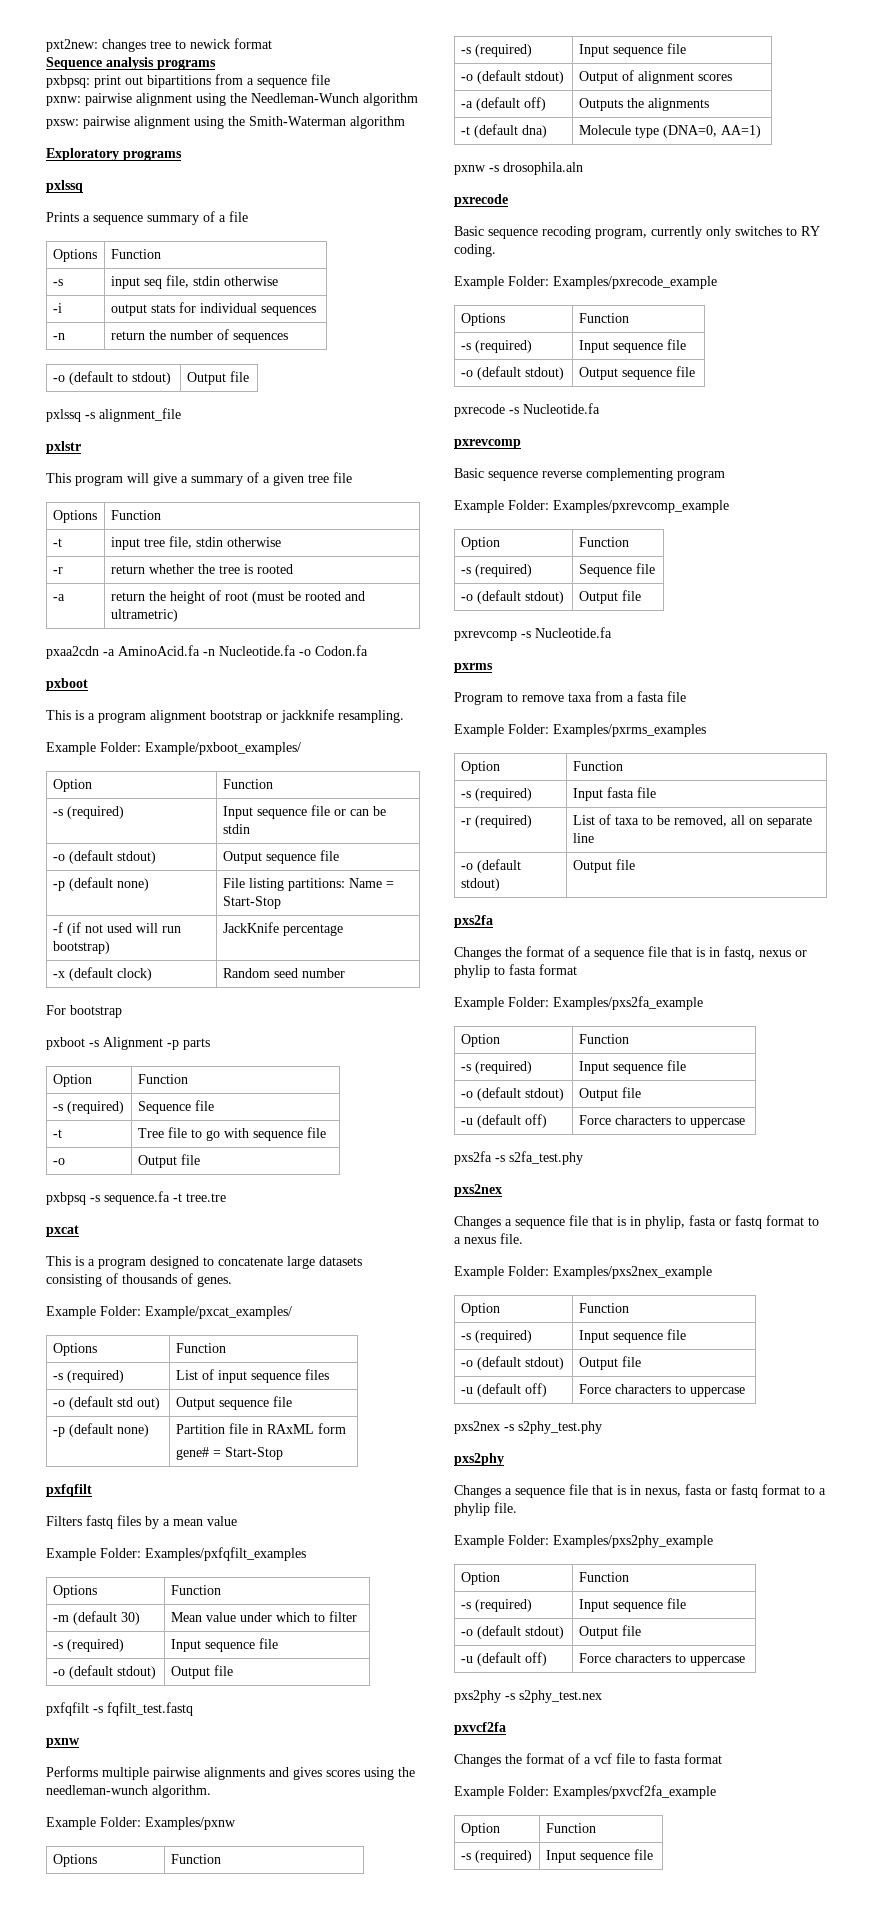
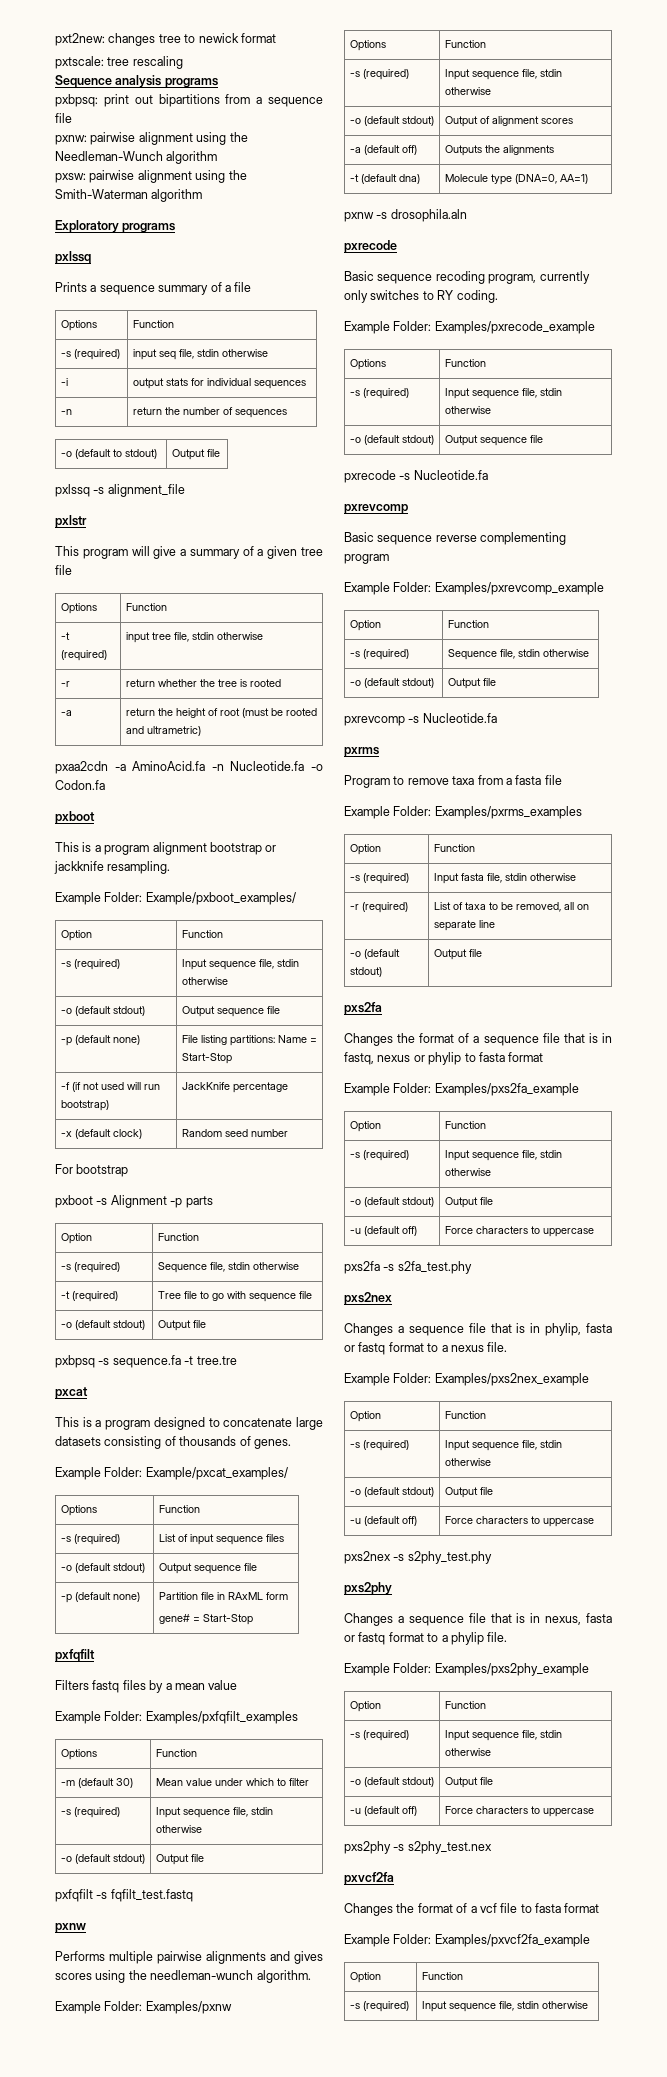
+ pxtscale: tree rescaling
- -s | input seq file, stdin otherwise
+ -s (required) | input seq file, stdin otherwise
- -t | input tree file, stdin otherwise
+ -t (required) | input tree file, stdin otherwise
  Example Folder: Example/pxboot_examples/
  Option | Function
- -s (required) | Input sequence file or can be stdin
+ -s (required) | Input sequence file, stdin otherwise
  pxboot -s Alignment -p parts
  Option | Function
- -s (required) | Sequence file
- -t | Tree file to go with sequence file
- -o | Output file
+ -s (required) | Sequence file, stdin otherwise
+ -t (required) | Tree file to go with sequence file
+ -o (default stdout) | Output file
  -s (required) | List of input sequence files
- -o (default std out) | Output sequence file
+ -o (default stdout) | Output sequence file
  -m (default 30) | Mean value under which to filter
- -s (required) | Input sequence file
+ -s (required) | Input sequence file, stdin otherwise
  Example Folder: Examples/pxnw
  Options | Function
- -s (required) | Input sequence file
+ -s (required) | Input sequence file, stdin otherwise
  Example Folder: Examples/pxrecode_example
  Options | Function
- -s (required) | Input sequence file
+ -s (required) | Input sequence file, stdin otherwise
  Example Folder: Examples/pxrevcomp_example
  Option | Function
- -s (required) | Sequence file
+ -s (required) | Sequence file, stdin otherwise
- -s (required) | Input fasta file
+ -s (required) | Input fasta file, stdin otherwise
  Example Folder: Examples/pxs2fa_example
  Option | Function
- -s (required) | Input sequence file
+ -s (required) | Input sequence file, stdin otherwise
  Example Folder: Examples/pxs2nex_example
  Option | Function
- -s (required) | Input sequence file
+ -s (required) | Input sequence file, stdin otherwise
  Example Folder: Examples/pxs2phy_example
  Option | Function
- -s (required) | Input sequence file
+ -s (required) | Input sequence file, stdin otherwise
  Example Folder: Examples/pxvcf2fa_example
  Option | Function
- -s (required) | Input sequence file
+ -s (required) | Input sequence file, stdin otherwise

